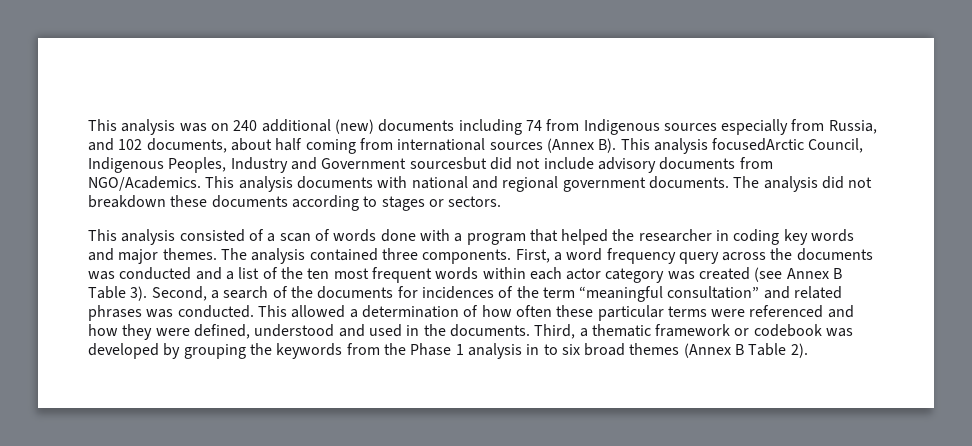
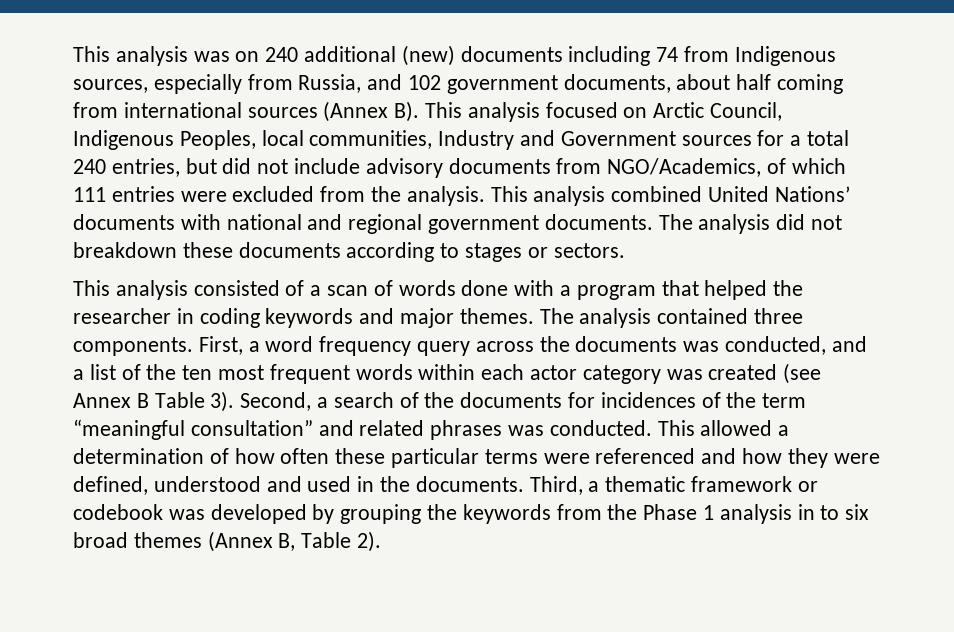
- This analysis was on 240 additional (new) documents including 74 from Indigenous sources especially from Russia, and 102 documents, about half coming from international sources (Annex B). This analysis focusedArctic Council, Indigenous Peoples, Industry and Government sourcesbut did not include advisory documents from NGO/Academics. This analysis documents with national and regional government documents.
+ This analysis was on 240 additional (new) documents including 74 from Indigenous sources, especially from Russia, and 102 government documents, about half coming from international sources (Annex B). This analysis focused on Arctic Council, Indigenous Peoples, local communities, Industry and Government sources for a total 240 entries, but did not include advisory documents from NGO/Academics, of which 111 entries were excluded from the analysis. This analysis combined United Nations’ documents with national and regional government documents.
- This analysis consisted of a scan of words done with a program that helped the researcher in coding key words and major themes.
+ This analysis consisted of a scan of words done with a program that helped the researcher in coding keywords and major themes.
- First, a word frequency query across the documents was conducted and a list of the ten most frequent words within each actor category was created (see Annex B Table 3).
+ First, a word frequency query across the documents was conducted, and a list of the ten most frequent words within each actor category was created (see Annex B Table 3).
- Third, a thematic framework or codebook was developed by grouping the keywords from the Phase 1 analysis in to six broad themes (Annex B Table 2).
+ Third, a thematic framework or codebook was developed by grouping the keywords from the Phase 1 analysis in to six broad themes (Annex B, Table 2).

